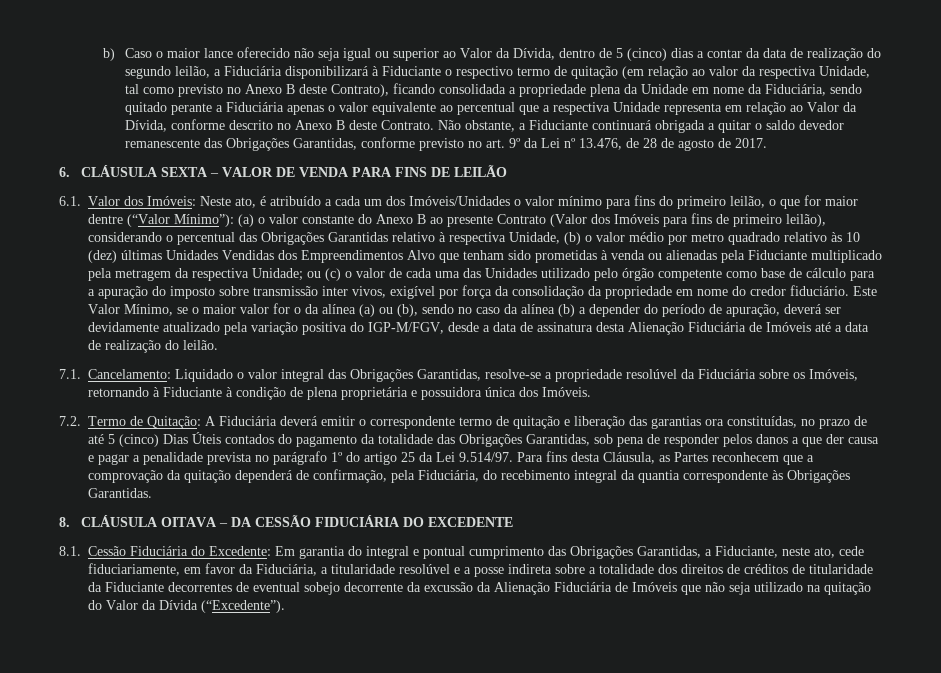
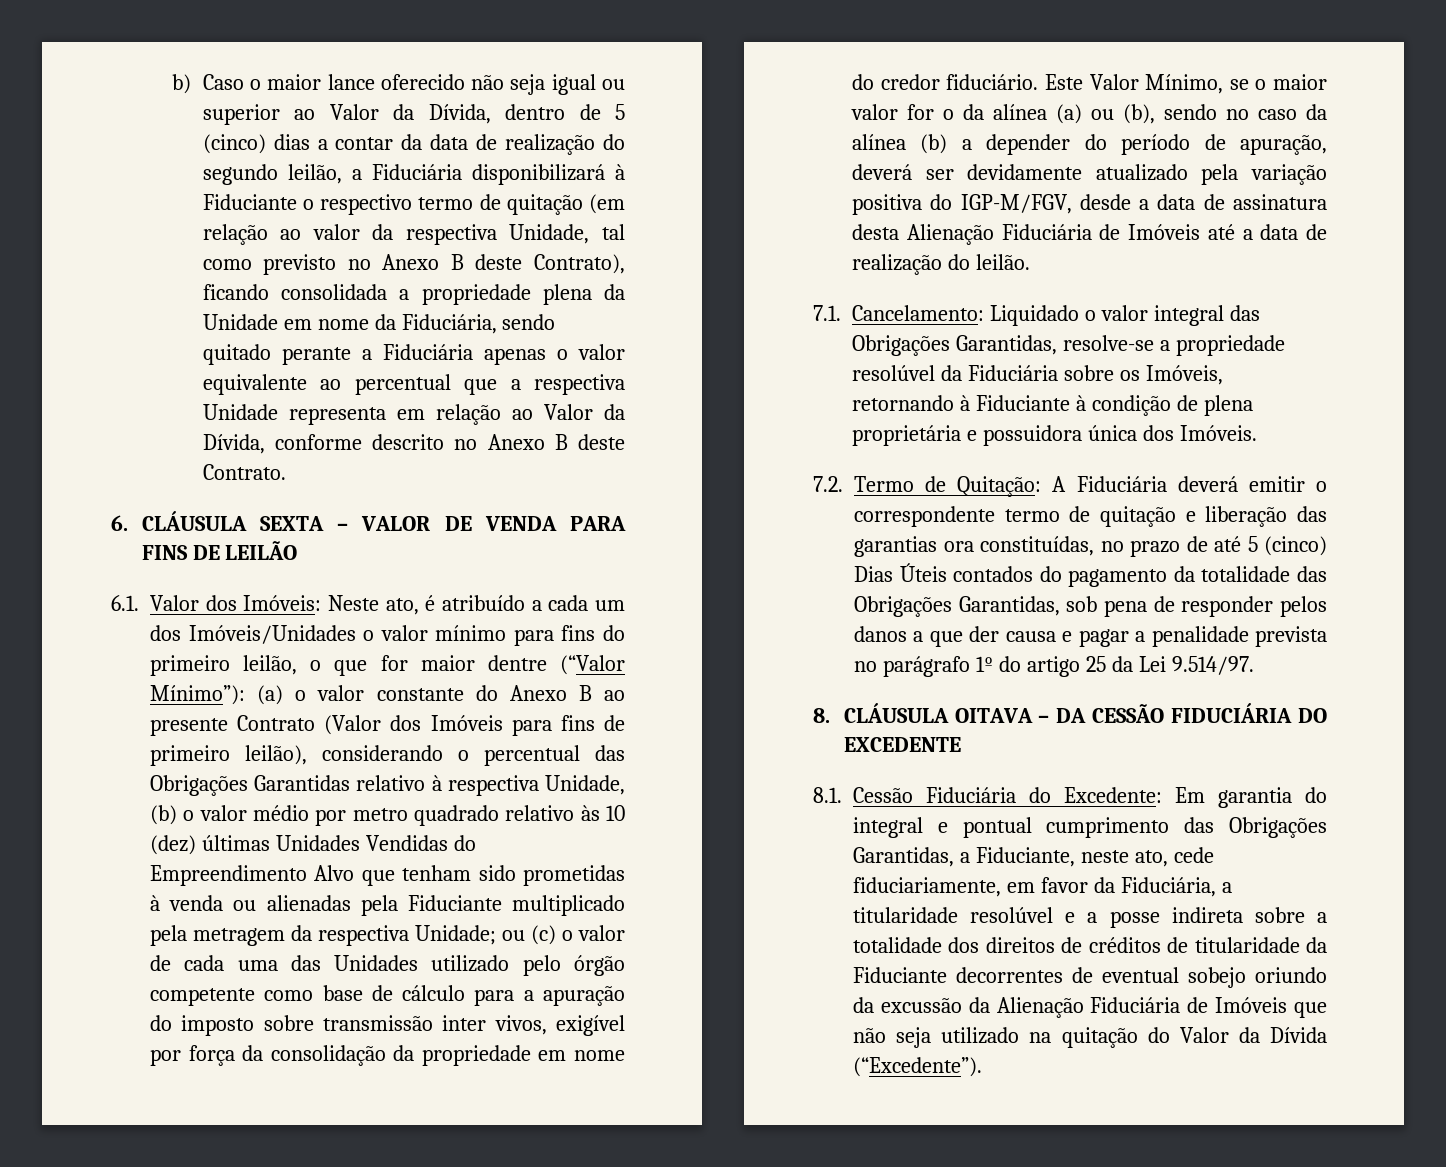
- Não obstante, a Fiduciante continuará obrigada a quitar o saldo devedor remanescente das Obrigações Garantidas, conforme previsto no art. 9º da Lei nº 13.476, de 28 de agosto de 2017.
- (a) o valor constante do Anexo B ao presente Contrato (Valor dos Imóveis para fins de primeiro leilão), considerando o percentual das Obrigações Garantidas relativo à respectiva Unidade, (b) o valor médio por metro quadrado relativo às 10 (dez) últimas Unidades Vendidas dos Empreendimentos Alvo que tenham sido prometidas à venda ou alienadas pela Fiduciante multiplicado pela metragem da respectiva Unidade;
+ (a) o valor constante do Anexo B ao presente Contrato (Valor dos Imóveis para fins de primeiro leilão), considerando o percentual das Obrigações Garantidas relativo à respectiva Unidade, (b) o valor médio por metro quadrado relativo às 10 (dez) últimas Unidades Vendidas do Empreendimento Alvo que tenham sido prometidas à venda ou alienadas pela Fiduciante multiplicado pela metragem da respectiva Unidade;
- 7.2. Termo de Quitação: A Fiduciária deverá emitir o correspondente termo de quitação e liberação das garantias ora constituídas, no prazo de até 5 (cinco) Dias Úteis contados do pagamento da totalidade das Obrigações Garantidas, sob pena de responder pelos danos a que der causa e pagar a penalidade prevista no parágrafo 1º do artigo 25 da Lei 9.514/97. Para fins desta Cláusula, as Partes reconhecem que a comprovação da quitação dependerá de confirmação, pela Fiduciária, do recebimento integral da quantia correspondente às Obrigações Garantidas.
+ 7.2. Termo de Quitação: A Fiduciária deverá emitir o correspondente termo de quitação e liberação das garantias ora constituídas, no prazo de até 5 (cinco) Dias Úteis contados do pagamento da totalidade das Obrigações Garantidas, sob pena de responder pelos danos a que der causa e pagar a penalidade prevista no parágrafo 1º do artigo 25 da Lei 9.514/97.
- Em garantia do integral e pontual cumprimento das Obrigações Garantidas, a Fiduciante, neste ato, cede fiduciariamente, em favor da Fiduciária, a titularidade resolúvel e a posse indireta sobre a totalidade dos direitos de créditos de titularidade da Fiduciante decorrentes de eventual sobejo decorrente da excussão da Alienação Fiduciária de Imóveis que não seja utilizado na quitação do Valor da Dívida (“Excedente”).
+ Em garantia do integral e pontual cumprimento das Obrigações Garantidas, a Fiduciante, neste ato, cede fiduciariamente, em favor da Fiduciária, a titularidade resolúvel e a posse indireta sobre a totalidade dos direitos de créditos de titularidade da Fiduciante decorrentes de eventual sobejo oriundo da excussão da Alienação Fiduciária de Imóveis que não seja utilizado na quitação do Valor da Dívida (“Excedente”).

